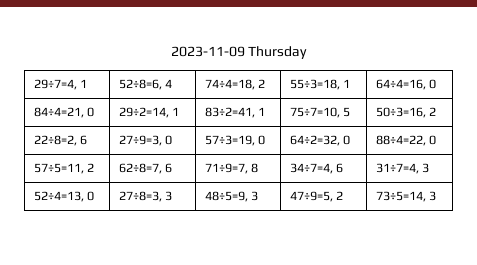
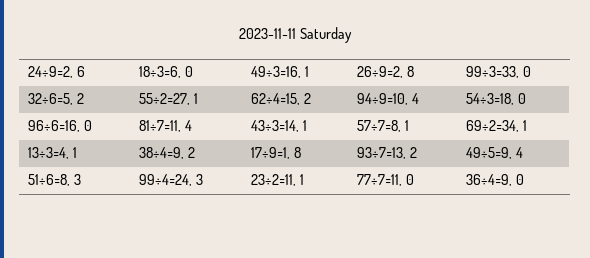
- 2023-11-09 Thursday
- 29÷7=4, 1 | 52÷8=6, 4 | 74÷4=18, 2 | 55÷3=18, 1 | 64÷4=16, 0
- 84÷4=21, 0 | 29÷2=14, 1 | 83÷2=41, 1 | 75÷7=10, 5 | 50÷3=16, 2
- 22÷8=2, 6 | 27÷9=3, 0 | 57÷3=19, 0 | 64÷2=32, 0 | 88÷4=22, 0
- 57÷5=11, 2 | 62÷8=7, 6 | 71÷9=7, 8 | 34÷7=4, 6 | 31÷7=4, 3
- 52÷4=13, 0 | 27÷8=3, 3 | 48÷5=9, 3 | 47÷9=5, 2 | 73÷5=14, 3
+ 2023-11-11 Saturday
+ 24÷9=2, 6 | 18÷3=6, 0 | 49÷3=16, 1 | 26÷9=2, 8 | 99÷3=33, 0
+ 32÷6=5, 2 | 55÷2=27, 1 | 62÷4=15, 2 | 94÷9=10, 4 | 54÷3=18, 0
+ 96÷6=16, 0 | 81÷7=11, 4 | 43÷3=14, 1 | 57÷7=8, 1 | 69÷2=34, 1
+ 13÷3=4, 1 | 38÷4=9, 2 | 17÷9=1, 8 | 93÷7=13, 2 | 49÷5=9, 4
+ 51÷6=8, 3 | 99÷4=24, 3 | 23÷2=11, 1 | 77÷7=11, 0 | 36÷4=9, 0

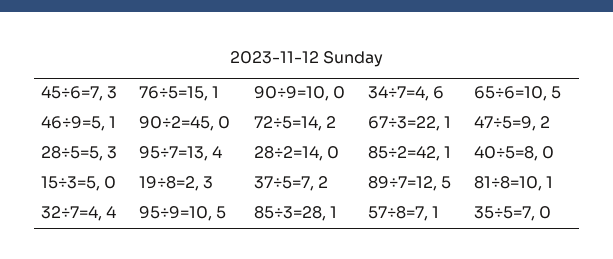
- 2023-11-11 Saturday
- 24÷9=2, 6 | 18÷3=6, 0 | 49÷3=16, 1 | 26÷9=2, 8 | 99÷3=33, 0
- 32÷6=5, 2 | 55÷2=27, 1 | 62÷4=15, 2 | 94÷9=10, 4 | 54÷3=18, 0
- 96÷6=16, 0 | 81÷7=11, 4 | 43÷3=14, 1 | 57÷7=8, 1 | 69÷2=34, 1
- 13÷3=4, 1 | 38÷4=9, 2 | 17÷9=1, 8 | 93÷7=13, 2 | 49÷5=9, 4
- 51÷6=8, 3 | 99÷4=24, 3 | 23÷2=11, 1 | 77÷7=11, 0 | 36÷4=9, 0
+ 2023-11-12 Sunday
+ 45÷6=7, 3 | 76÷5=15, 1 | 90÷9=10, 0 | 34÷7=4, 6 | 65÷6=10, 5
+ 46÷9=5, 1 | 90÷2=45, 0 | 72÷5=14, 2 | 67÷3=22, 1 | 47÷5=9, 2
+ 28÷5=5, 3 | 95÷7=13, 4 | 28÷2=14, 0 | 85÷2=42, 1 | 40÷5=8, 0
+ 15÷3=5, 0 | 19÷8=2, 3 | 37÷5=7, 2 | 89÷7=12, 5 | 81÷8=10, 1
+ 32÷7=4, 4 | 95÷9=10, 5 | 85÷3=28, 1 | 57÷8=7, 1 | 35÷5=7, 0

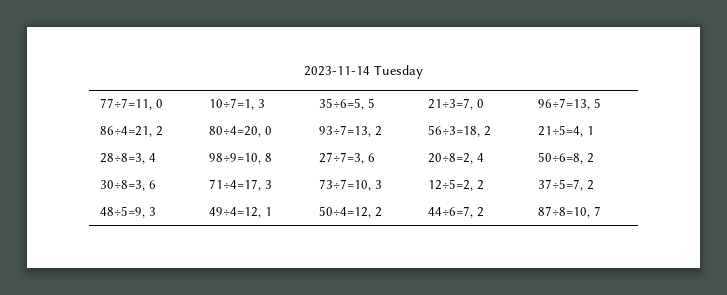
- 2023-11-12 Sunday
- 45÷6=7, 3 | 76÷5=15, 1 | 90÷9=10, 0 | 34÷7=4, 6 | 65÷6=10, 5
- 46÷9=5, 1 | 90÷2=45, 0 | 72÷5=14, 2 | 67÷3=22, 1 | 47÷5=9, 2
- 28÷5=5, 3 | 95÷7=13, 4 | 28÷2=14, 0 | 85÷2=42, 1 | 40÷5=8, 0
- 15÷3=5, 0 | 19÷8=2, 3 | 37÷5=7, 2 | 89÷7=12, 5 | 81÷8=10, 1
- 32÷7=4, 4 | 95÷9=10, 5 | 85÷3=28, 1 | 57÷8=7, 1 | 35÷5=7, 0
+ 2023-11-14 Tuesday
+ 77÷7=11, 0 | 10÷7=1, 3 | 35÷6=5, 5 | 21÷3=7, 0 | 96÷7=13, 5
+ 86÷4=21, 2 | 80÷4=20, 0 | 93÷7=13, 2 | 56÷3=18, 2 | 21÷5=4, 1
+ 28÷8=3, 4 | 98÷9=10, 8 | 27÷7=3, 6 | 20÷8=2, 4 | 50÷6=8, 2
+ 30÷8=3, 6 | 71÷4=17, 3 | 73÷7=10, 3 | 12÷5=2, 2 | 37÷5=7, 2
+ 48÷5=9, 3 | 49÷4=12, 1 | 50÷4=12, 2 | 44÷6=7, 2 | 87÷8=10, 7

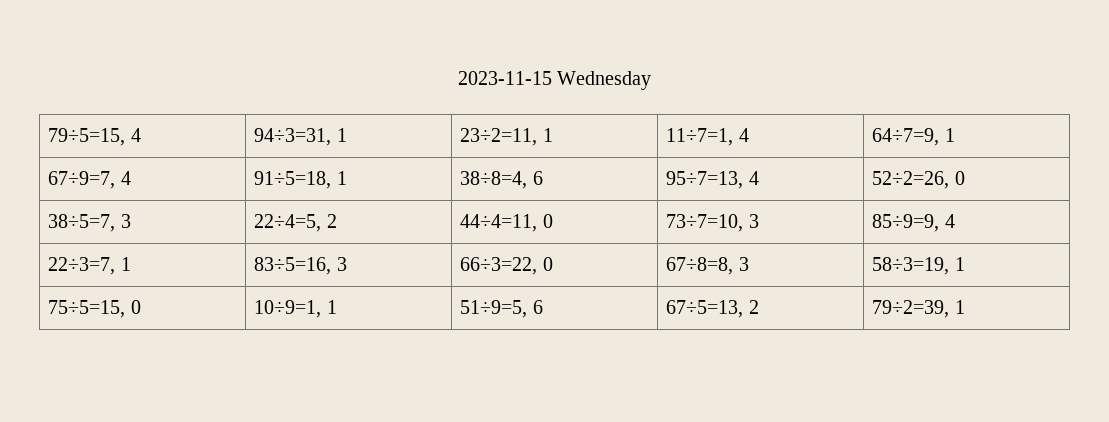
- 2023-11-14 Tuesday
- 77÷7=11, 0 | 10÷7=1, 3 | 35÷6=5, 5 | 21÷3=7, 0 | 96÷7=13, 5
- 86÷4=21, 2 | 80÷4=20, 0 | 93÷7=13, 2 | 56÷3=18, 2 | 21÷5=4, 1
- 28÷8=3, 4 | 98÷9=10, 8 | 27÷7=3, 6 | 20÷8=2, 4 | 50÷6=8, 2
- 30÷8=3, 6 | 71÷4=17, 3 | 73÷7=10, 3 | 12÷5=2, 2 | 37÷5=7, 2
- 48÷5=9, 3 | 49÷4=12, 1 | 50÷4=12, 2 | 44÷6=7, 2 | 87÷8=10, 7
+ 2023-11-15 Wednesday
+ 79÷5=15, 4 | 94÷3=31, 1 | 23÷2=11, 1 | 11÷7=1, 4 | 64÷7=9, 1
+ 67÷9=7, 4 | 91÷5=18, 1 | 38÷8=4, 6 | 95÷7=13, 4 | 52÷2=26, 0
+ 38÷5=7, 3 | 22÷4=5, 2 | 44÷4=11, 0 | 73÷7=10, 3 | 85÷9=9, 4
+ 22÷3=7, 1 | 83÷5=16, 3 | 66÷3=22, 0 | 67÷8=8, 3 | 58÷3=19, 1
+ 75÷5=15, 0 | 10÷9=1, 1 | 51÷9=5, 6 | 67÷5=13, 2 | 79÷2=39, 1

